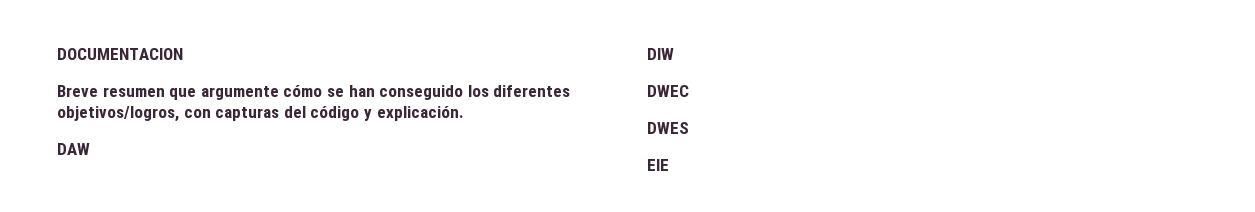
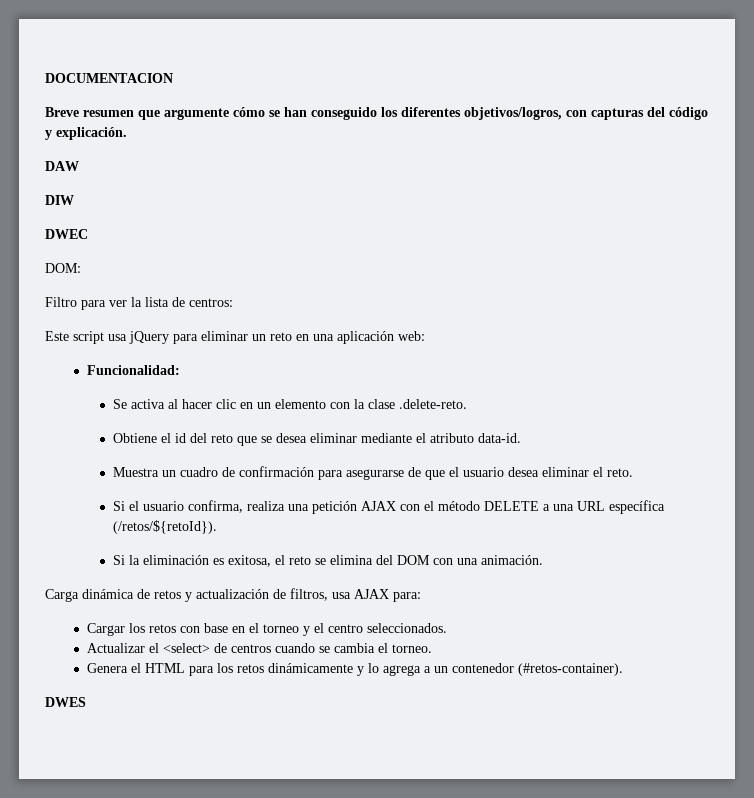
+ DOM:
+ Filtro para ver la lista de centros:
+ Este script usa jQuery para eliminar un reto en una aplicación web:
+ Funcionalidad:
+ Se activa al hacer clic en un elemento con la clase .delete-reto.
+ Obtiene el id del reto que se desea eliminar mediante el atributo data-id.
+ Muestra un cuadro de confirmación para asegurarse de que el usuario desea eliminar el reto.
+ Si el usuario confirma, realiza una petición AJAX con el método DELETE a una URL específica (/retos/${retoId}).
+ Si la eliminación es exitosa, el reto se elimina del DOM con una animación.
+ Carga dinámica de retos y actualización de filtros, usa AJAX para:
+ Cargar los retos con base en el torneo y el centro seleccionados.
+ Actualizar el <select> de centros cuando se cambia el torneo.
+ Genera el HTML para los retos dinámicamente y lo agrega a un contenedor (#retos-container).
- EIE

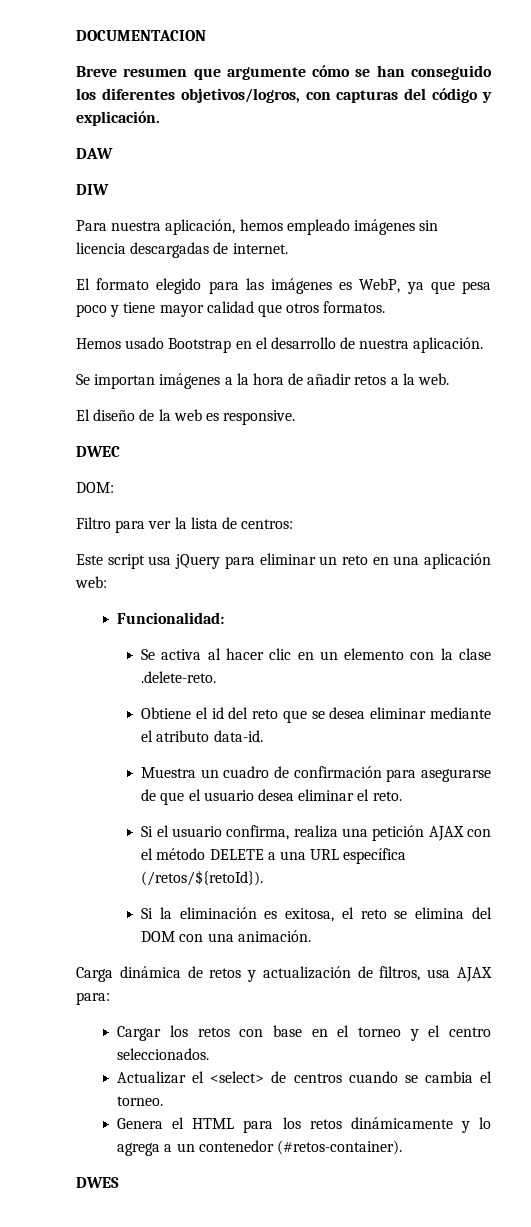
+ Para nuestra aplicación, hemos empleado imágenes sin licencia descargadas de internet.
+ El formato elegido para las imágenes es WebP, ya que pesa poco y tiene mayor calidad que otros formatos.
+ Hemos usado Bootstrap en el desarrollo de nuestra aplicación.
+ Se importan imágenes a la hora de añadir retos a la web.
+ El diseño de la web es responsive.

